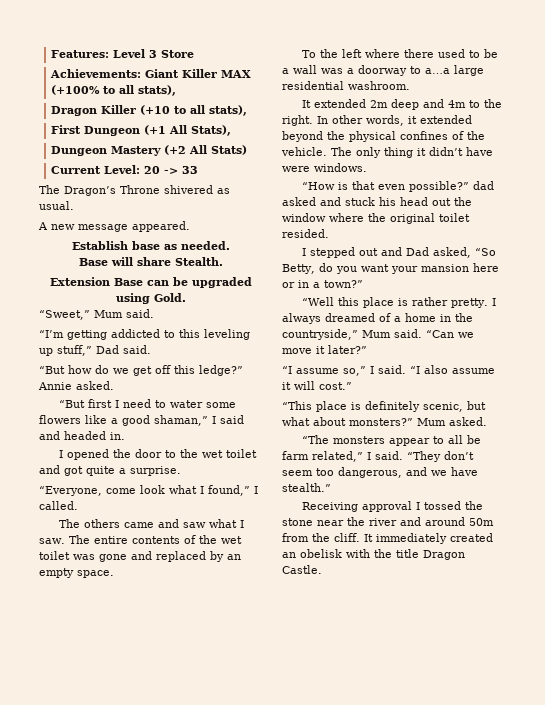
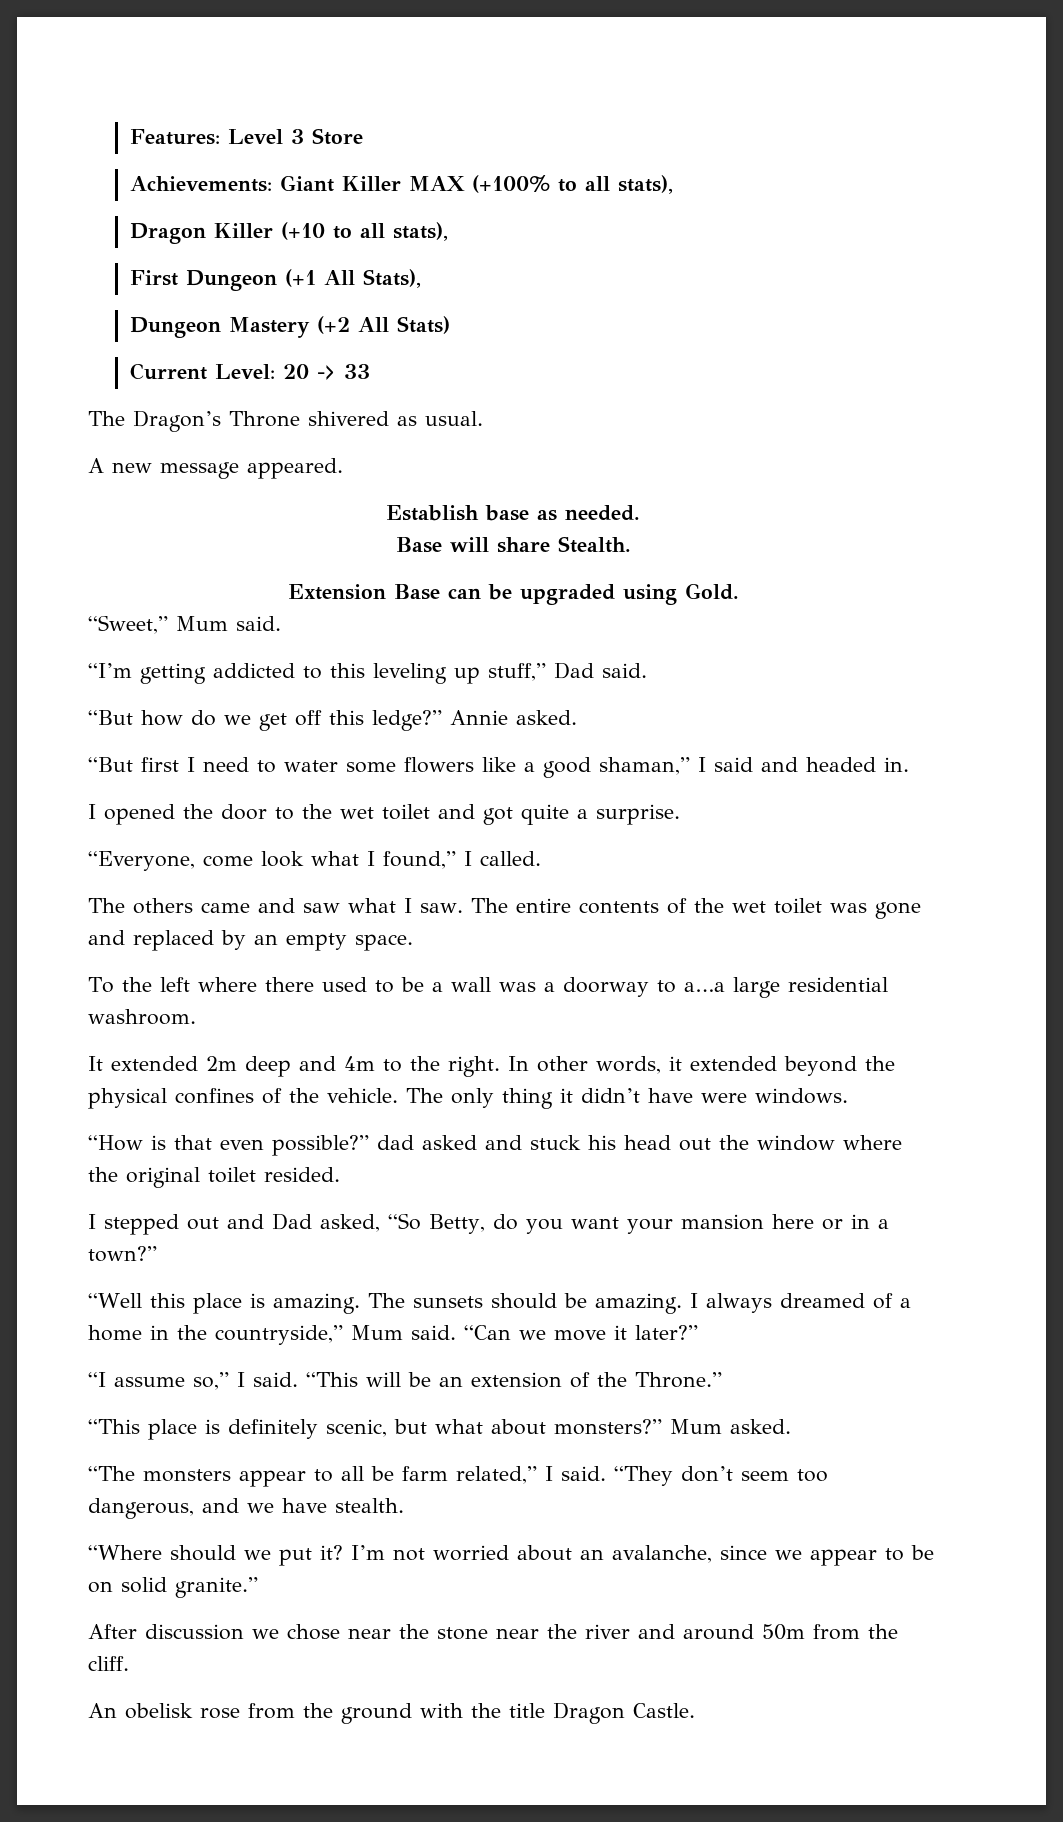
- “Well this place is rather pretty.
+ “Well this place is amazing. The sunsets should be amazing.
- “I also assume it will cost.”
+ “This will be an extension of the Throne.”
- “They don’t seem too dangerous, and we have stealth.”
- Receiving approval I tossed the stone near the river and around 50m from the cliff. It immediately created an obelisk with the title Dragon Castle.
+ “They don’t seem too dangerous, and we have stealth.
+ “Where should we put it? I’m not worried about an avalanche, since we appear to be on solid granite.”
+ After discussion we chose near the stone near the river and around 50m from the cliff.
+ An obelisk rose from the ground with the title Dragon Castle.

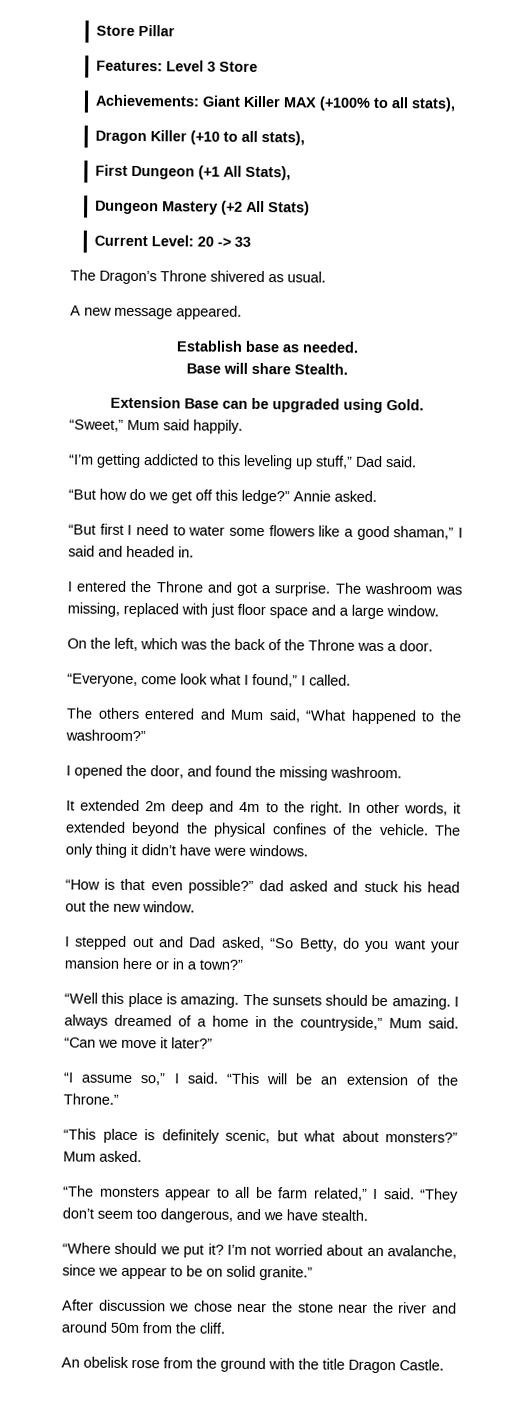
+ Store Pillar
- “Sweet,” Mum said.
+ “Sweet,” Mum said happily.
- I opened the door to the wet toilet and got quite a surprise.
+ I entered the Throne and got a surprise. The washroom was missing, replaced with just floor space and a large window.
+ On the left, which was the back of the Throne was a door.
- The others came and saw what I saw. The entire contents of the wet toilet was gone and replaced by an empty space.
- To the left where there used to be a wall was a doorway to a…a large residential washroom.
+ The others entered and Mum said, “What happened to the washroom?”
+ I opened the door, and found the missing washroom.
- “How is that even possible?” dad asked and stuck his head out the window where the original toilet resided.
+ “How is that even possible?” dad asked and stuck his head out the new window.

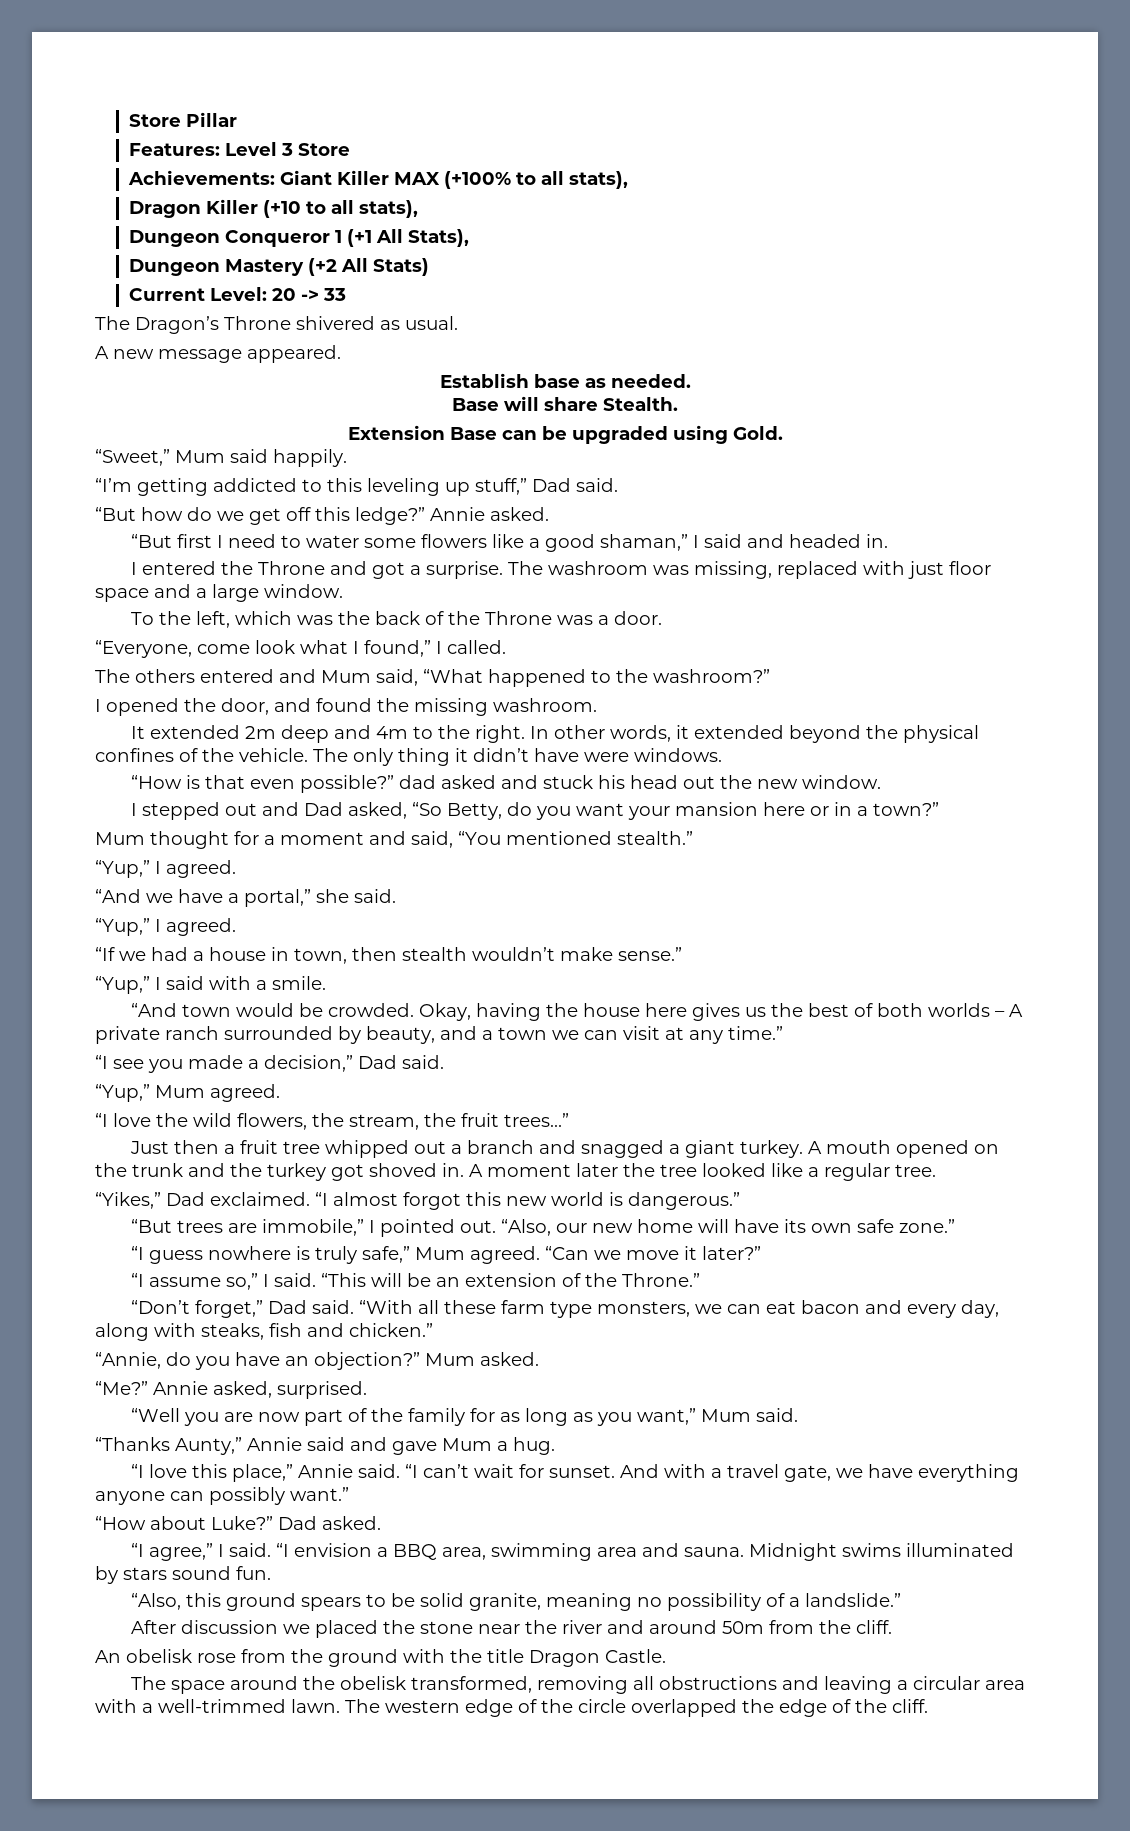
- First Dungeon (+1 All Stats),
+ Dungeon Conqueror 1 (+1 All Stats),
- On the left, which was the back of the Throne was a door.
+ To the left, which was the back of the Throne was a door.
- “Well this place is amazing. The sunsets should be amazing. I always dreamed of a home in the countryside,” Mum said.
+ Mum thought for a moment and said, “You mentioned stealth.”
+ “Yup,” I agreed.
+ “And we have a portal,” she said.
+ “Yup,” I agreed.
+ “If we had a house in town, then stealth wouldn’t make sense.”
+ “Yup,” I said with a smile.
+ “And town would be crowded. Okay, having the house here gives us the best of both worlds – A private ranch surrounded by beauty, and a town we can visit at any time.”
+ “I see you made a decision,” Dad said.
+ “Yup,” Mum agreed.
+ “I love the wild flowers, the stream, the fruit trees…”
+ Just then a fruit tree whipped out a branch and snagged a giant turkey. A mouth opened on the trunk and the turkey got shoved in. A moment later the tree looked like a regular tree.
+ “Yikes,” Dad exclaimed. “I almost forgot this new world is dangerous.”
+ “But trees are immobile,” I pointed out. “Also, our new home will have its own safe zone.”
+ “I guess nowhere is truly safe,” Mum agreed.
- “This place is definitely scenic, but what about monsters?” Mum asked.
- “The monsters appear to all be farm related,” I said. “They don’t seem too dangerous, and we have stealth.
- “Where should we put it? I’m not worried about an avalanche, since we appear to be on solid granite.”
+ “Don’t forget,” Dad said. “With all these farm type monsters, we can eat bacon and every day, along with steaks, fish and chicken.”
+ “Annie, do you have an objection?” Mum asked.
+ “Me?” Annie asked, surprised.
+ “Well you are now part of the family for as long as you want,” Mum said.
+ “Thanks Aunty,” Annie said and gave Mum a hug.
+ “I love this place,” Annie said. “I can’t wait for sunset. And with a travel gate, we have everything anyone can possibly want.”
+ “How about Luke?” Dad asked.
+ “I agree,” I said. “I envision a BBQ area, swimming area and sauna. Midnight swims illuminated by stars sound fun.
+ “Also, this ground spears to be solid granite, meaning no possibility of a landslide.”
- After discussion we chose near the stone near the river and around 50m from the cliff.
+ After discussion we placed the stone near the river and around 50m from the cliff.
+ The space around the obelisk transformed, removing all obstructions and leaving a circular area with a well-trimmed lawn. The western edge of the circle overlapped the edge of the cliff.

